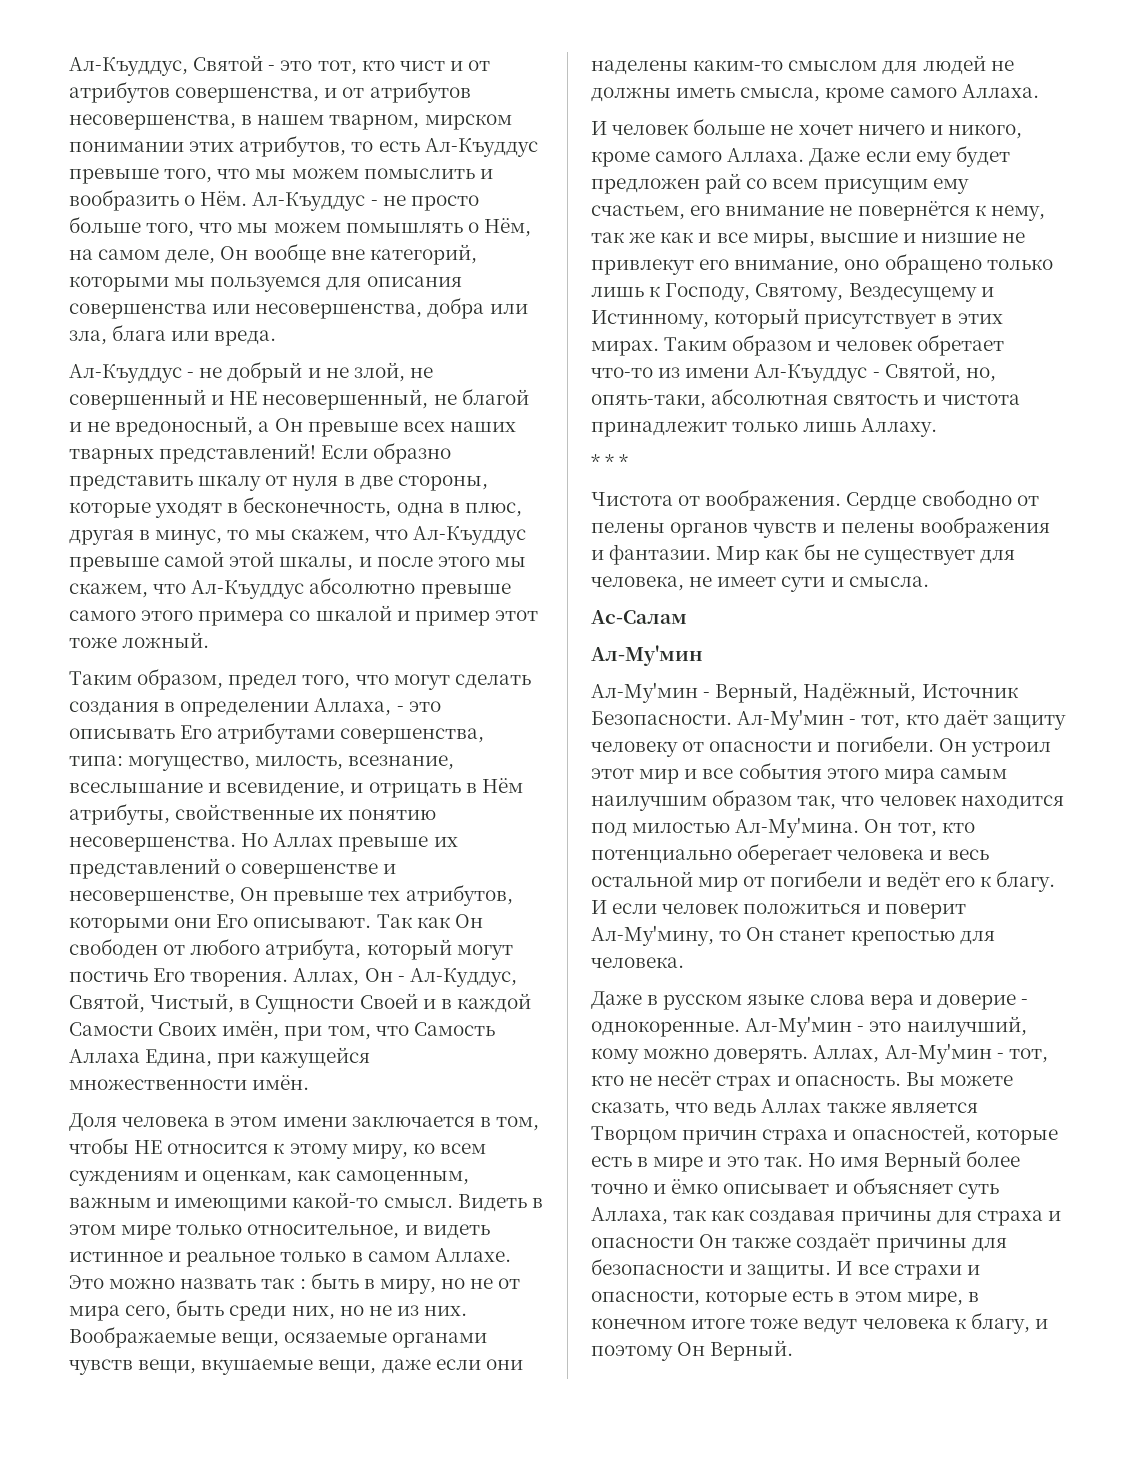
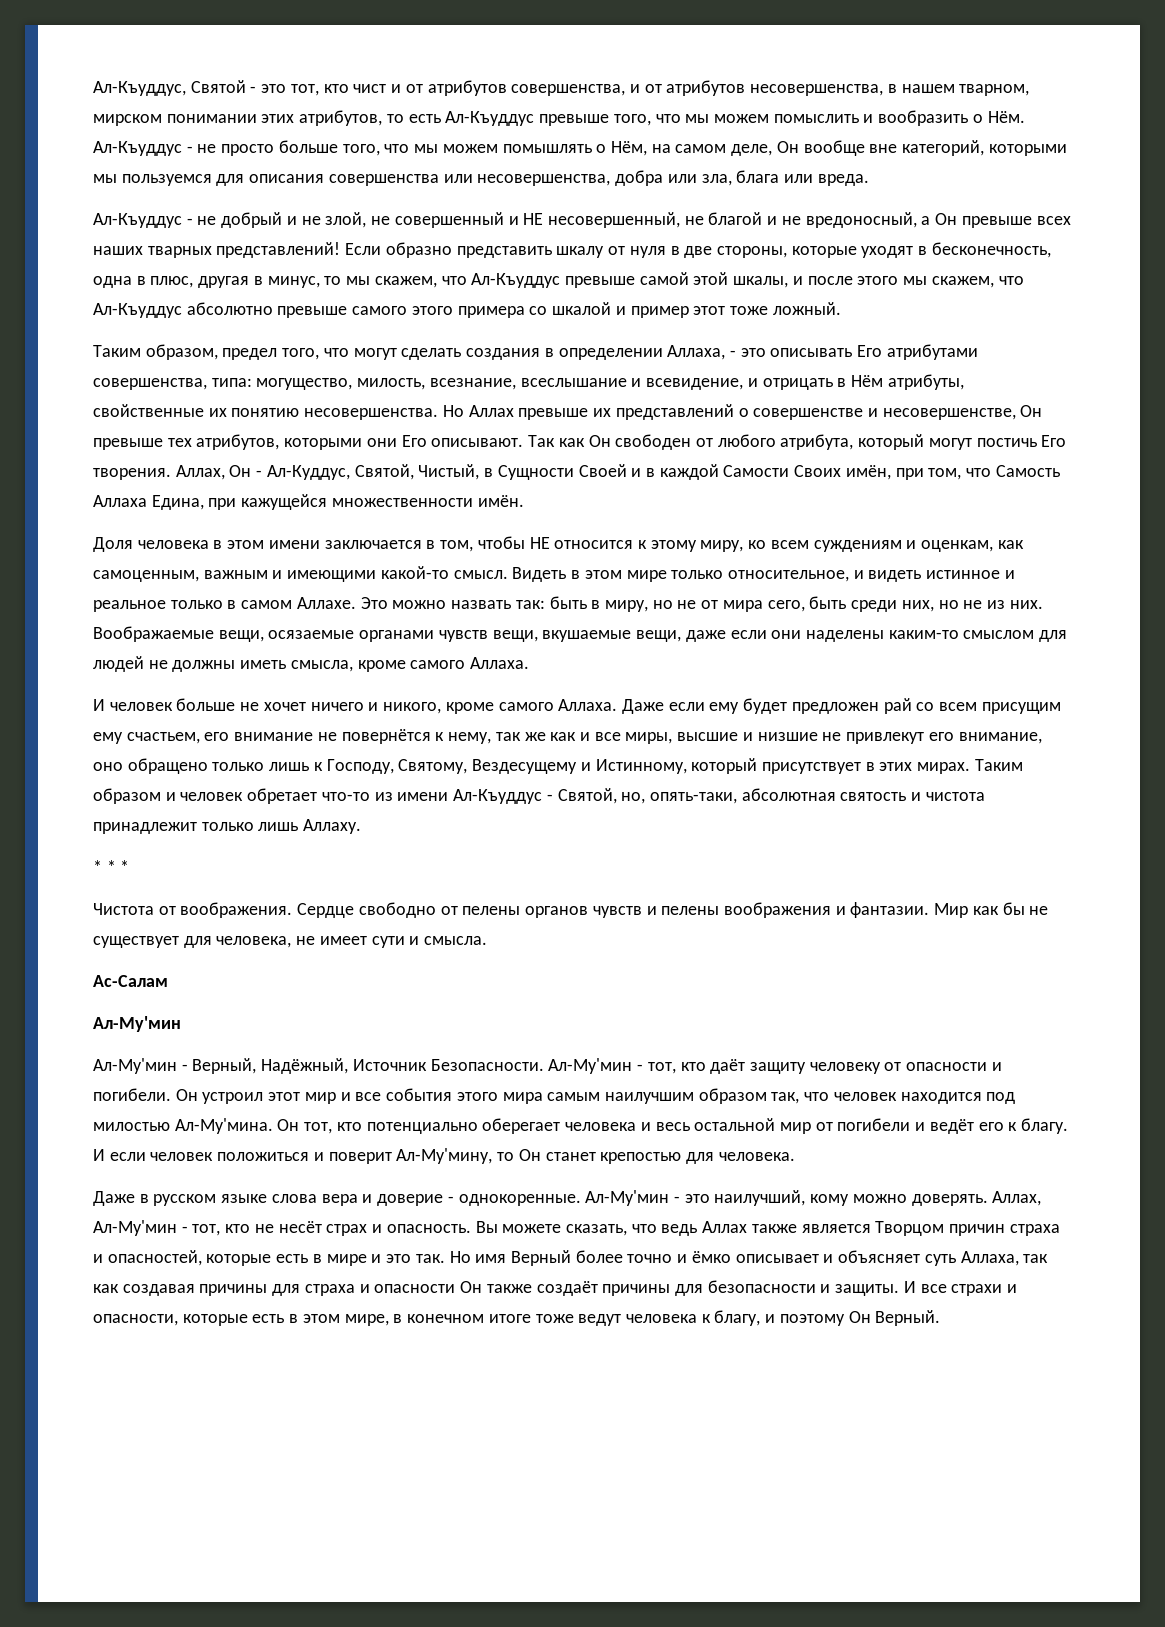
- Это можно назвать так : быть в миру, но не от мира сего, быть среди них, но не из них.
+ Это можно назвать так: быть в миру, но не от мира сего, быть среди них, но не из них.

